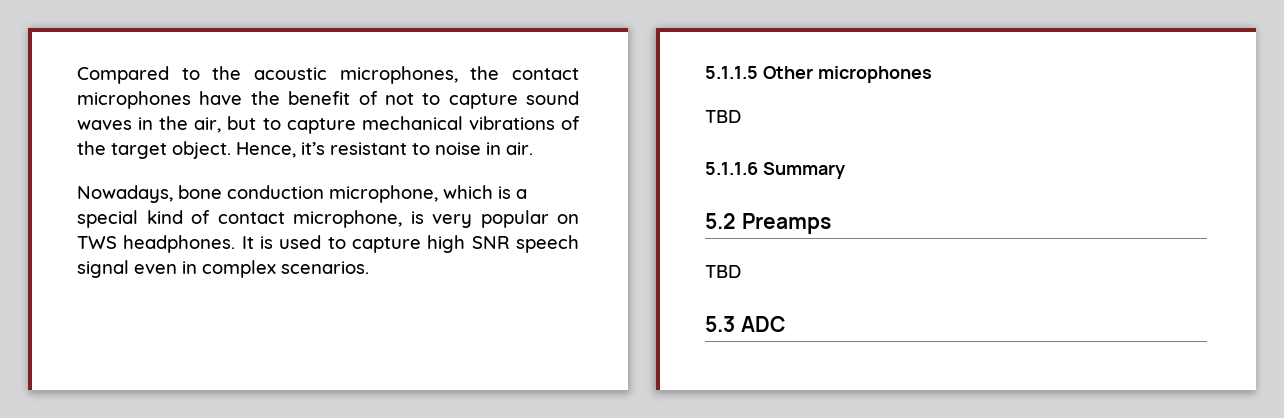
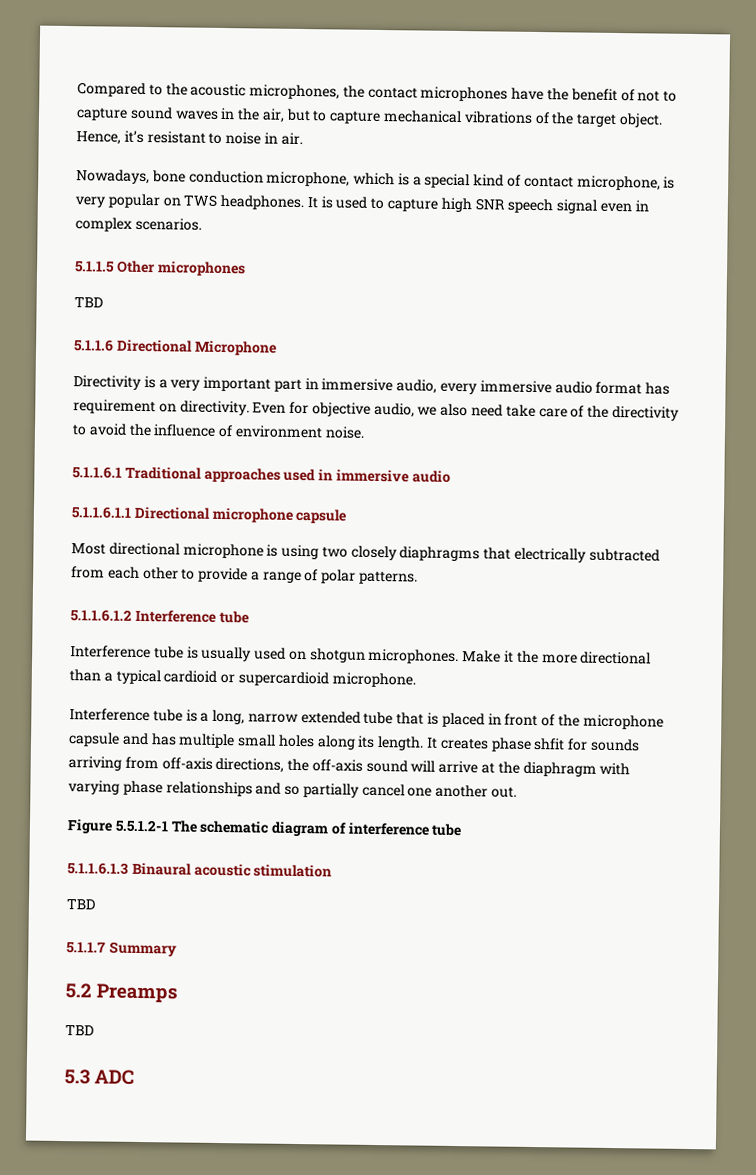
- 5.1.1.6 Summary
+ 5.1.1.6 Directional Microphone
+ Directivity is a very important part in immersive audio, every immersive audio format has requirement on directivity. Even for objective audio, we also need take care of the directivity to avoid the influence of environment noise.
+ 5.1.1.6.1 Traditional approaches used in immersive audio
+ 5.1.1.6.1.1 Directional microphone capsule
+ Most directional microphone is using two closely diaphragms that electrically subtracted from each other to provide a range of polar patterns.
+ 5.1.1.6.1.2 Interference tube
+ Interference tube is usually used on shotgun microphones. Make it the more directional than a typical cardioid or supercardioid microphone.
+ Interference tube is a long, narrow extended tube that is placed in front of the microphone capsule and has multiple small holes along its length. It creates phase shfit for sounds arriving from off-axis directions, the off-axis sound will arrive at the diaphragm with varying phase relationships and so partially cancel one another out.
+ Figure 5.5.1.2-1 The schematic diagram of interference tube
+ 5.1.1.6.1.3 Binaural acoustic stimulation
+ TBD
+ 5.1.1.7 Summary

